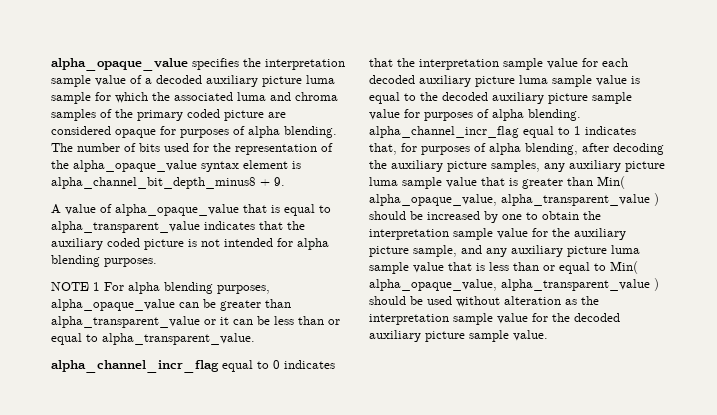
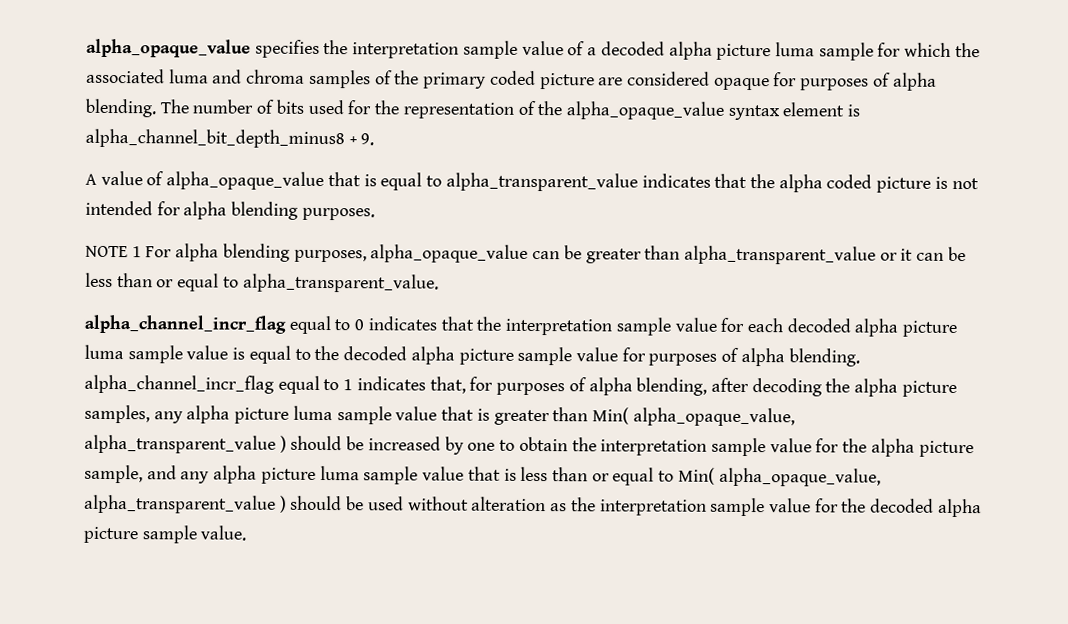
- alpha_opaque_value specifies the interpretation sample value of a decoded auxiliary picture luma sample for which the associated luma and chroma samples of the primary coded picture are considered opaque for purposes of alpha blending.
+ alpha_opaque_value specifies the interpretation sample value of a decoded alpha picture luma sample for which the associated luma and chroma samples of the primary coded picture are considered opaque for purposes of alpha blending.
- A value of alpha_opaque_value that is equal to alpha_transparent_value indicates that the auxiliary coded picture is not intended for alpha blending purposes.
+ A value of alpha_opaque_value that is equal to alpha_transparent_value indicates that the alpha coded picture is not intended for alpha blending purposes.
- alpha_channel_incr_flag equal to 0 indicates that the interpretation sample value for each decoded auxiliary picture luma sample value is equal to the decoded auxiliary picture sample value for purposes of alpha blending. alpha_channel_incr_flag equal to 1 indicates that, for purposes of alpha blending, after decoding the auxiliary picture samples, any auxiliary picture luma sample value that is greater than Min( alpha_opaque_value, alpha_transparent_value ) should be increased by one to obtain the interpretation sample value for the auxiliary picture sample, and any auxiliary picture luma sample value that is less than or equal to Min( alpha_opaque_value, alpha_transparent_value ) should be used without alteration as the interpretation sample value for the decoded auxiliary picture sample value.
+ alpha_channel_incr_flag equal to 0 indicates that the interpretation sample value for each decoded alpha picture luma sample value is equal to the decoded alpha picture sample value for purposes of alpha blending. alpha_channel_incr_flag equal to 1 indicates that, for purposes of alpha blending, after decoding the alpha picture samples, any alpha picture luma sample value that is greater than Min( alpha_opaque_value, alpha_transparent_value ) should be increased by one to obtain the interpretation sample value for the alpha picture sample, and any alpha picture luma sample value that is less than or equal to Min( alpha_opaque_value, alpha_transparent_value ) should be used without alteration as the interpretation sample value for the decoded alpha picture sample value.

